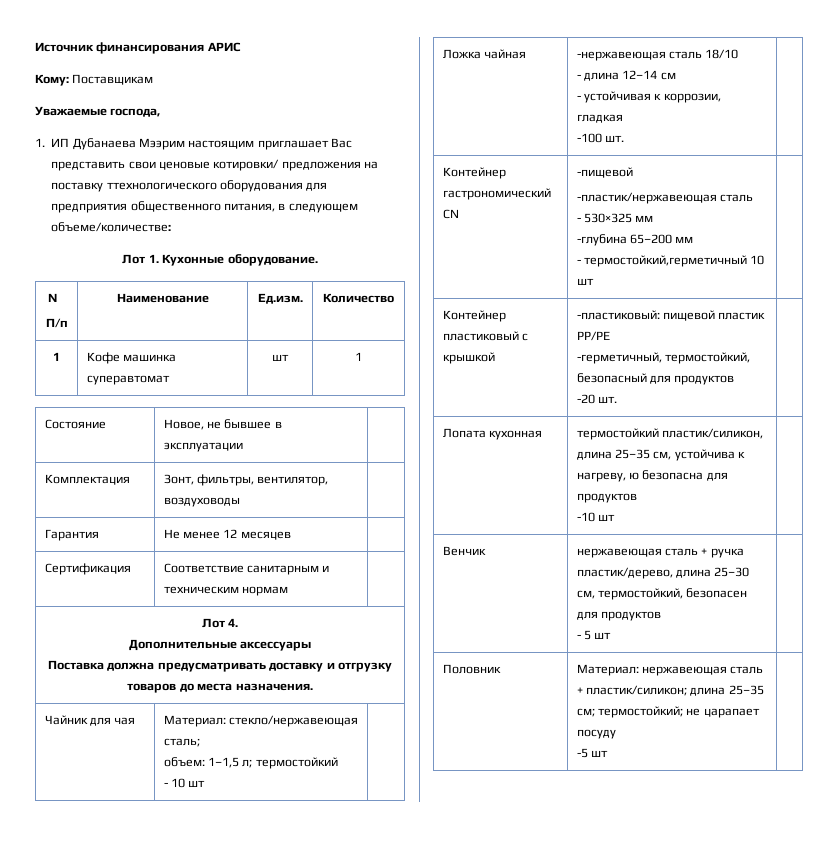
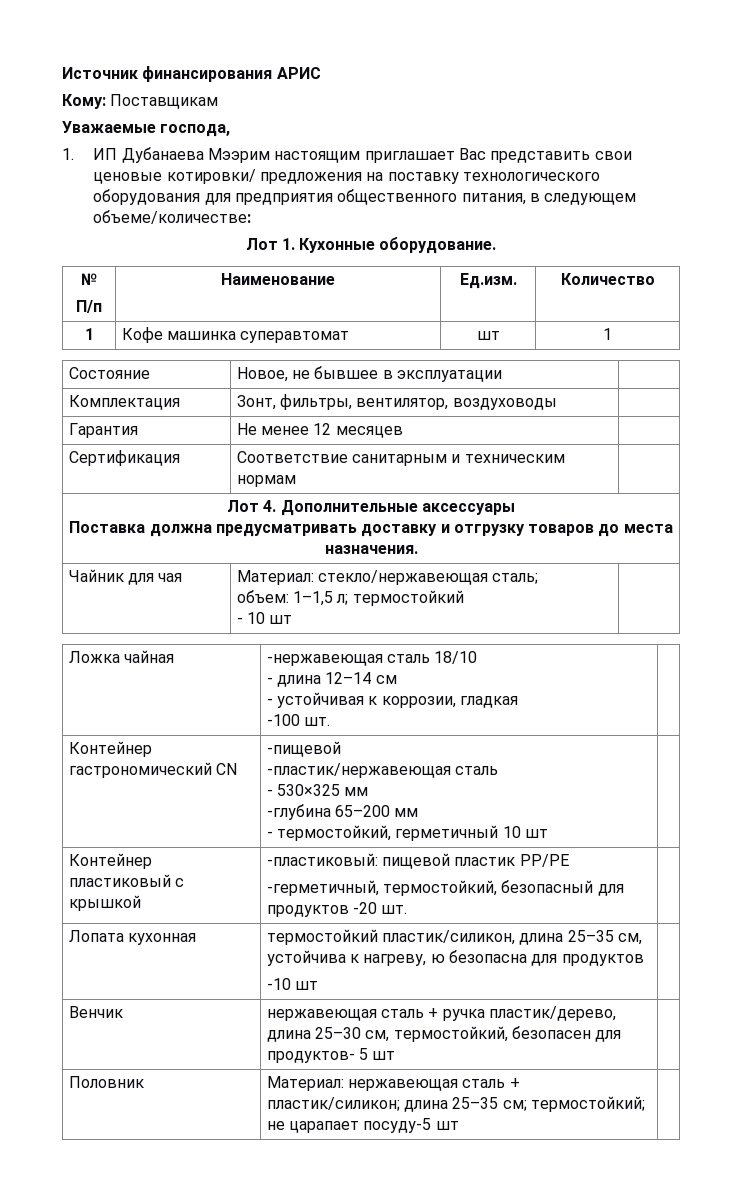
- 1. ИП Дубанаева Мээрим настоящим приглашает Вас представить свои ценовые котировки/ предложения на поставку ттехнологического оборудования для предприятия общественного питания, в следующем объеме/количестве:
+ 1. ИП Дубанаева Мээрим настоящим приглашает Вас представить свои ценовые котировки/ предложения на поставку технологического оборудования для предприятия общественного питания, в следующем объеме/количестве:
- Лот 4.
- Дополнительные аксессуары
+ Лот 4. Дополнительные аксессуары
  Контейнер гастрономический CN | -пищевой
  -пластик/нержавеющая сталь
  - 530×325 мм
  -глубина 65–200 мм
- - термостойкий,герметичный 10 шт |
+ - термостойкий, герметичный 10 шт |
  Контейнер пластиковый с крышкой | -пластиковый: пищевой пластик PP/PE
- -герметичный, термостойкий, безопасный для продуктов
- -20 шт. |
+ -герметичный, термостойкий, безопасный для продуктов -20 шт. |
- Венчик | нержавеющая сталь + ручка пластик/дерево, длина 25–30 см, термостойкий, безопасен для продуктов
- - 5 шт |
+ Венчик | нержавеющая сталь + ручка пластик/дерево, длина 25–30 см, термостойкий, безопасен для продуктов- 5 шт |
- Половник | Материал: нержавеющая сталь + пластик/силикон; длина 25–35 см; термостойкий; не царапает посуду
- -5 шт |
+ Половник | Материал: нержавеющая сталь + пластик/силикон; длина 25–35 см; термостойкий; не царапает посуду-5 шт |

